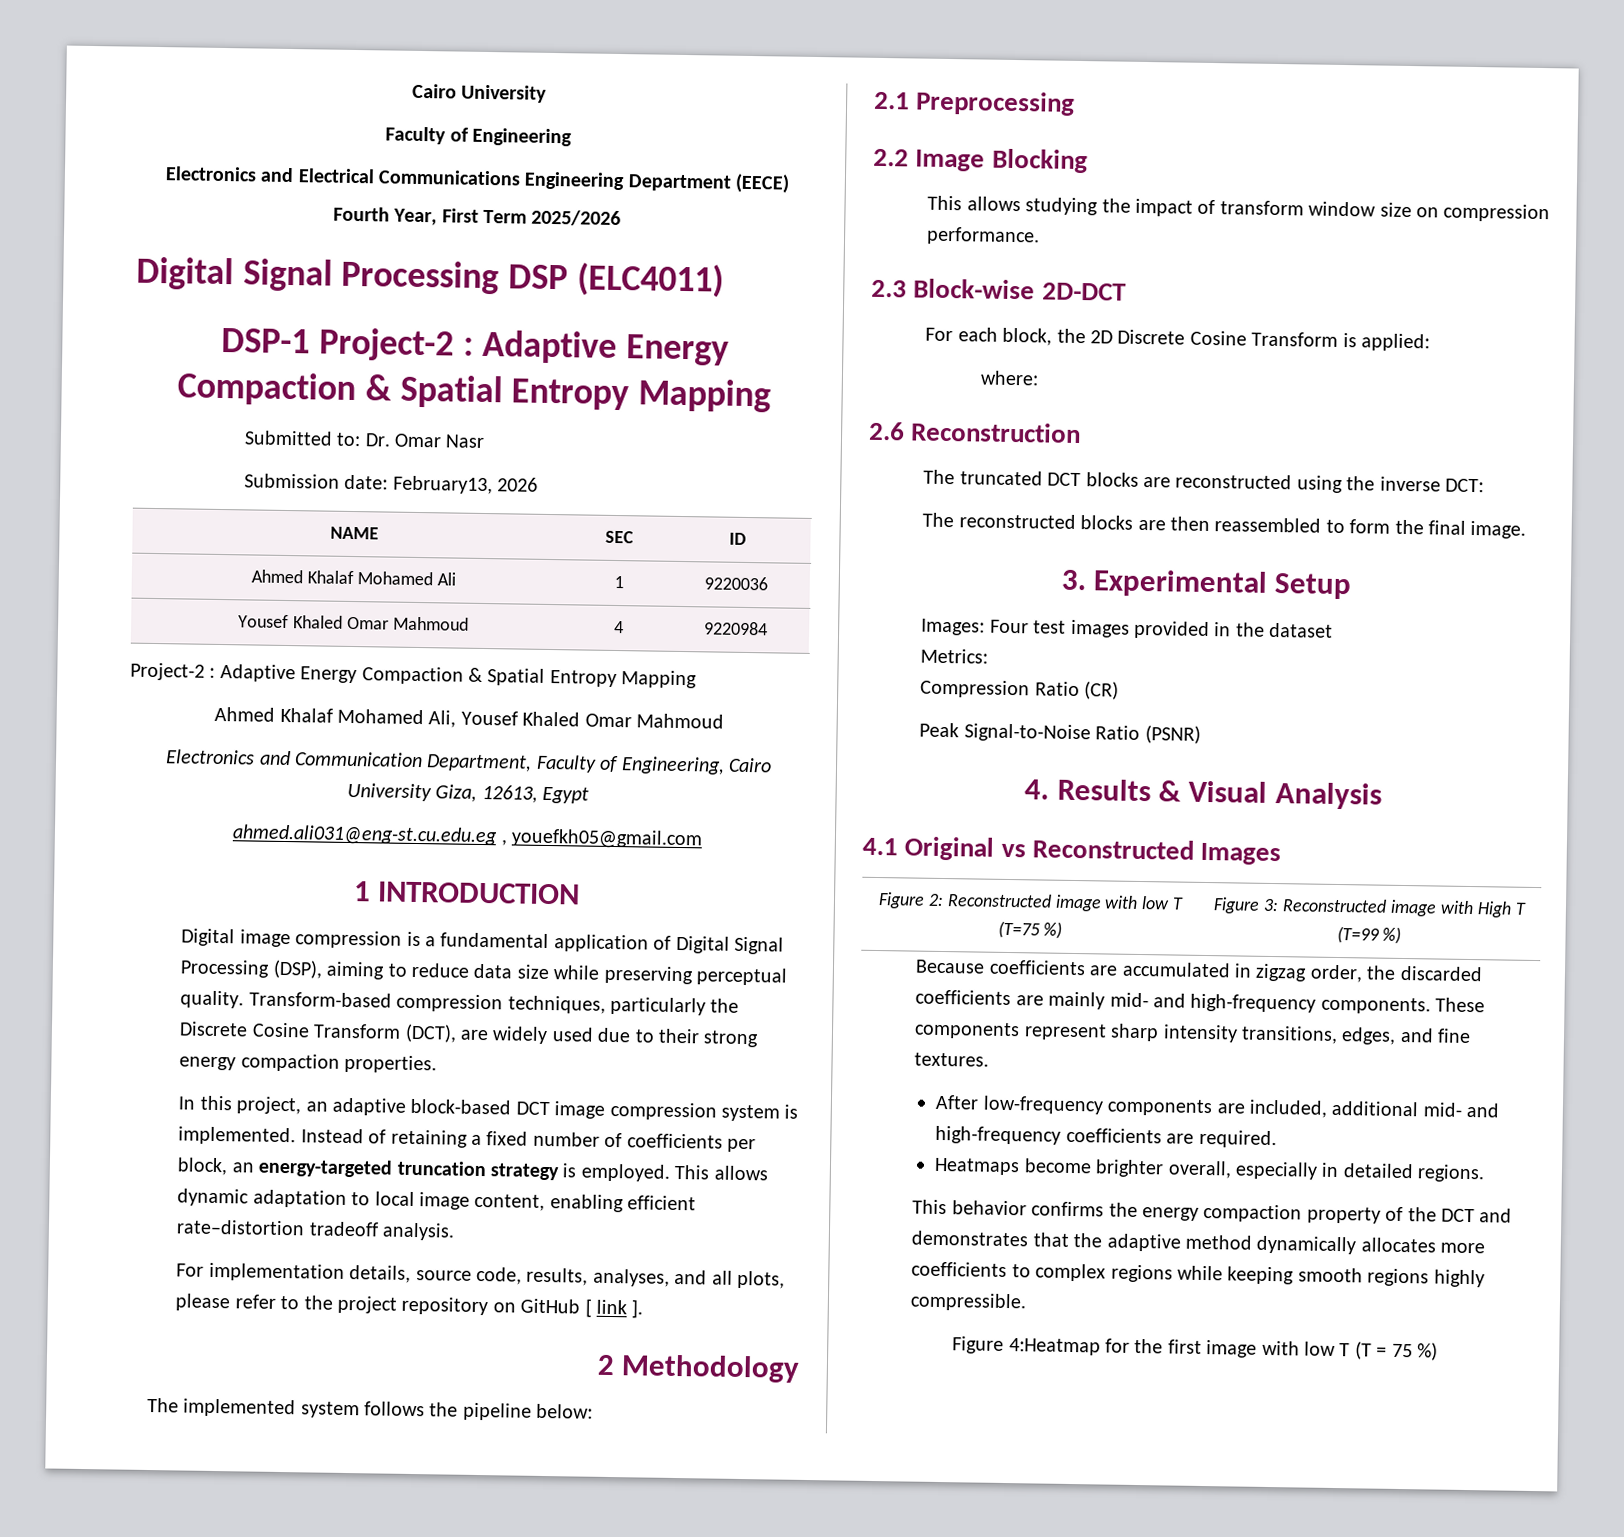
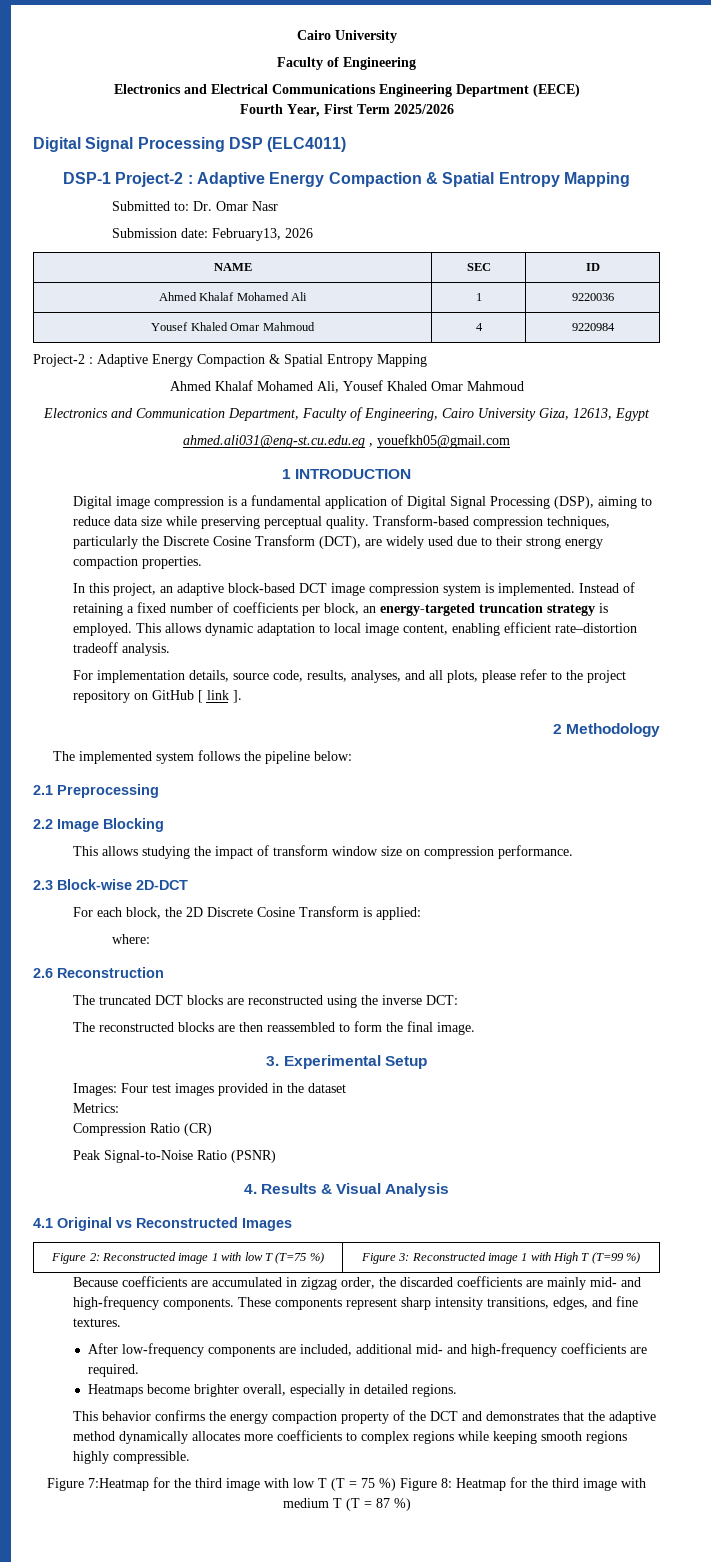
- Figure 2: Reconstructed image with low T (T=75 %) | Figure 3: Reconstructed image with High T (T=99 %)
+ Figure 2: Reconstructed image 1 with low T (T=75 %) | Figure 3: Reconstructed image 1 with High T (T=99 %)
- Figure 4:Heatmap for the first image with low T (T = 75 %)
+ Figure 7:Heatmap for the third image with low T (T = 75 %) Figure 8: Heatmap for the third image with medium T (T = 87 %)

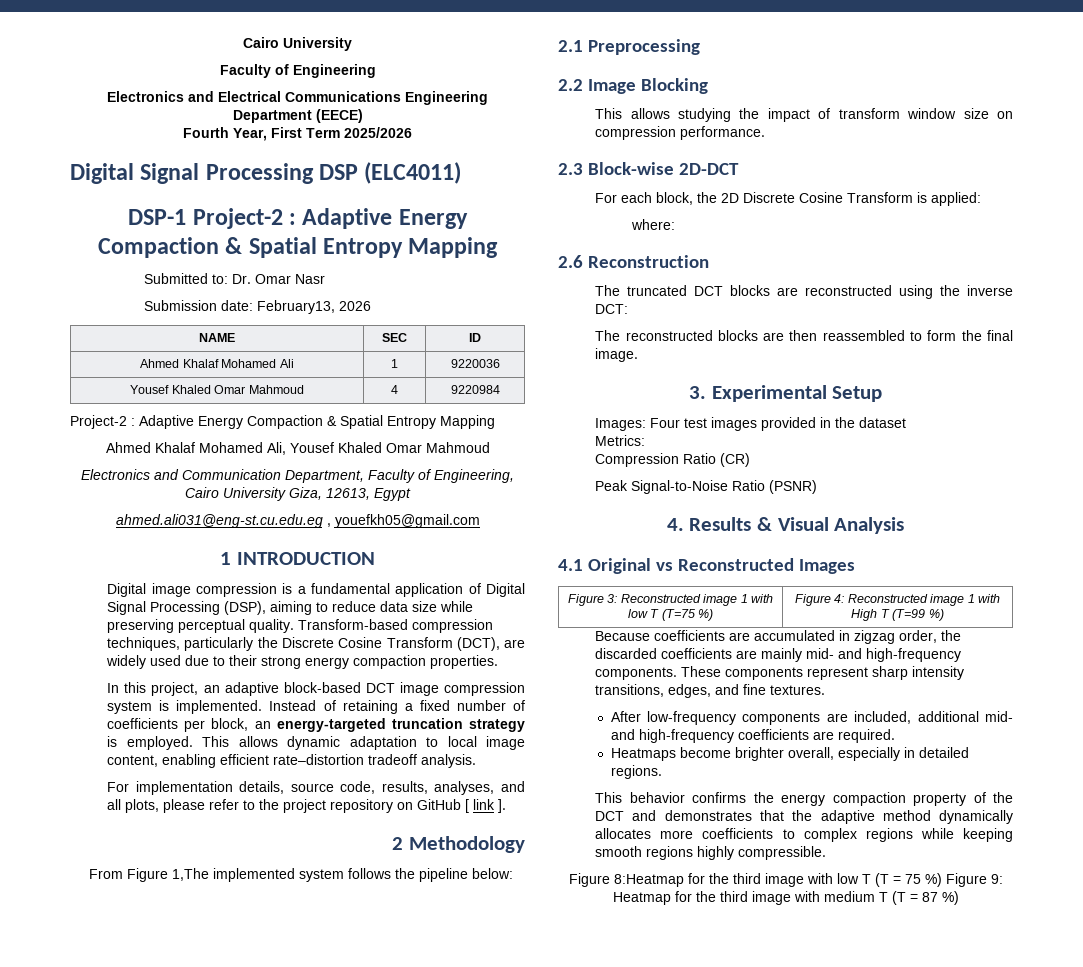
- The implemented system follows the pipeline below:
+ From Figure 1,The implemented system follows the pipeline below:
- Figure 2: Reconstructed image 1 with low T (T=75 %) | Figure 3: Reconstructed image 1 with High T (T=99 %)
+ Figure 3: Reconstructed image 1 with low T (T=75 %) | Figure 4: Reconstructed image 1 with High T (T=99 %)
- Figure 7:Heatmap for the third image with low T (T = 75 %) Figure 8: Heatmap for the third image with medium T (T = 87 %)
+ Figure 8:Heatmap for the third image with low T (T = 75 %) Figure 9: Heatmap for the third image with medium T (T = 87 %)

